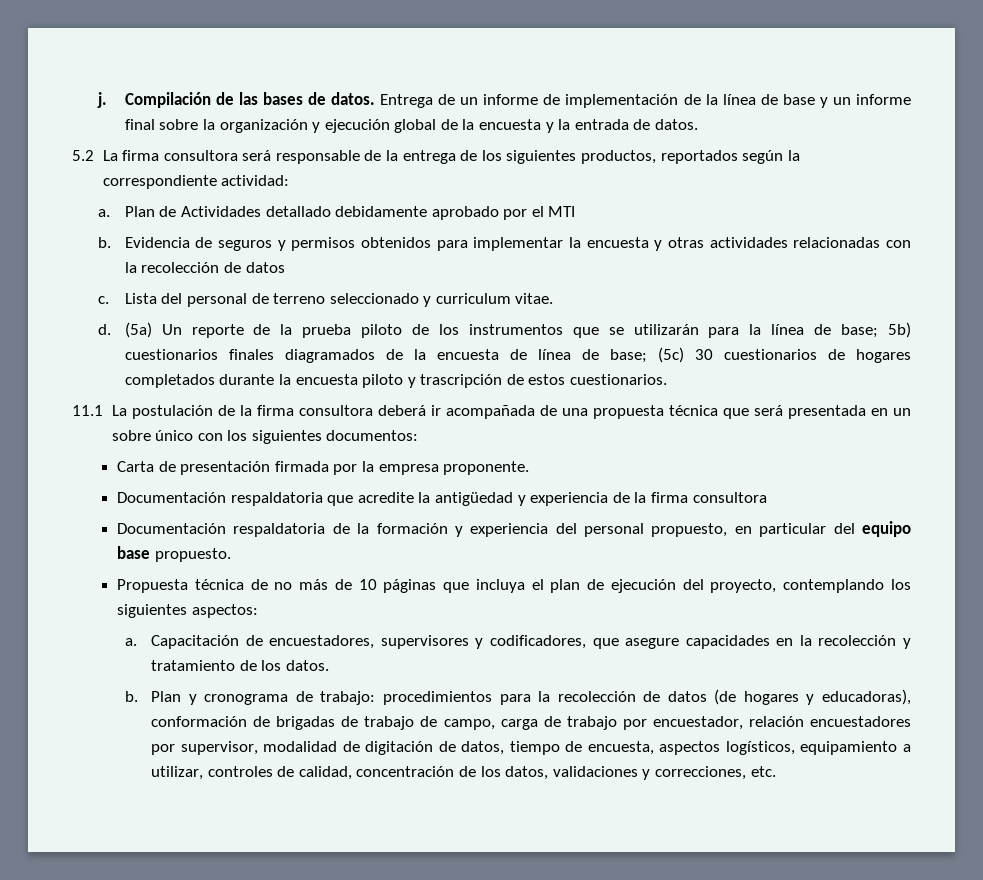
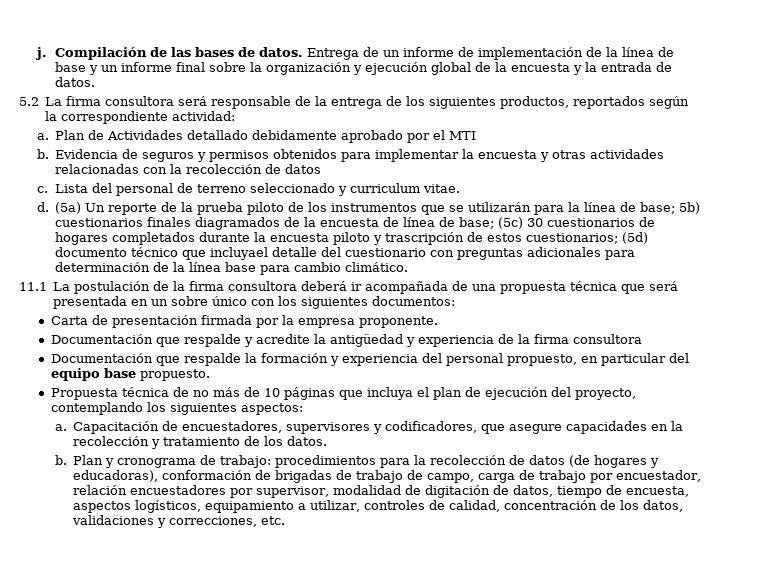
- (5a) Un reporte de la prueba piloto de los instrumentos que se utilizarán para la línea de base; 5b) cuestionarios finales diagramados de la encuesta de línea de base; (5c) 30 cuestionarios de hogares completados durante la encuesta piloto y trascripción de estos cuestionarios.
+ (5a) Un reporte de la prueba piloto de los instrumentos que se utilizarán para la línea de base; 5b) cuestionarios finales diagramados de la encuesta de línea de base; (5c) 30 cuestionarios de hogares completados durante la encuesta piloto y trascripción de estos cuestionarios; (5d) documento técnico que incluyael detalle del cuestionario con preguntas adicionales para determinación de la línea base para cambio climático.
- Documentación respaldatoria que acredite la antigüedad y experiencia de la firma consultora
+ Documentación que respalde y acredite la antigüedad y experiencia de la firma consultora
- Documentación respaldatoria de la formación y experiencia del personal propuesto, en particular del equipo base propuesto.
+ Documentación que respalde la formación y experiencia del personal propuesto, en particular del equipo base propuesto.

